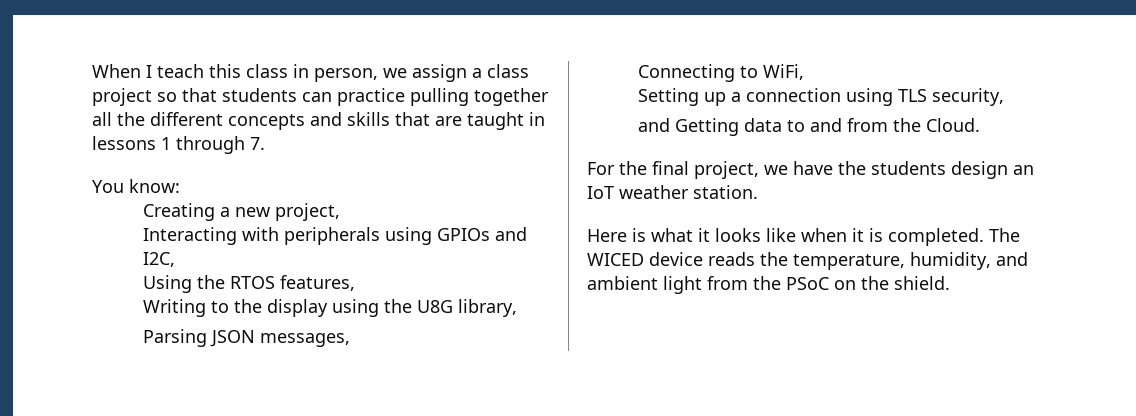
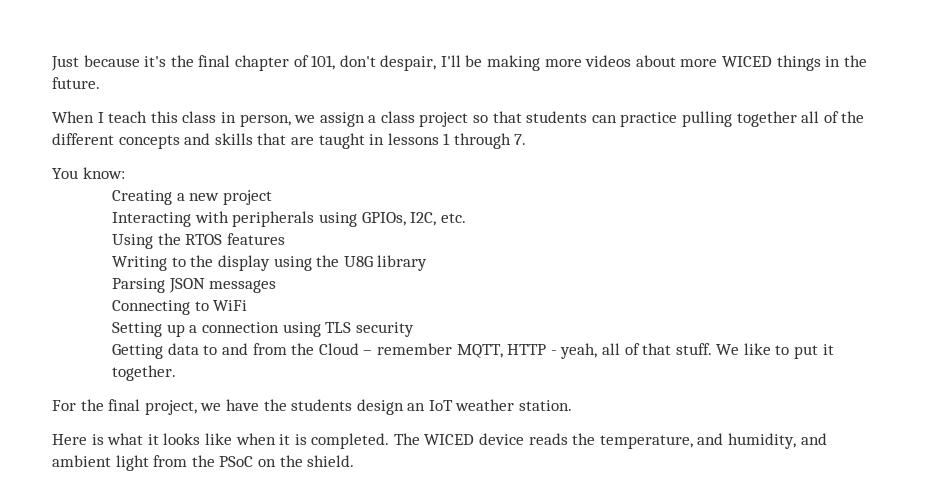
+ Just because it's the final chapter of 101, don't despair, I'll be making more videos about more WICED things in the future.
- When I teach this class in person, we assign a class project so that students can practice pulling together all the different concepts and skills that are taught in lessons 1 through 7.
+ When I teach this class in person, we assign a class project so that students can practice pulling together all of the different concepts and skills that are taught in lessons 1 through 7.
- Creating a new project,
+ Creating a new project
- Interacting with peripherals using GPIOs and I2C,
+ Interacting with peripherals using GPIOs, I2C, etc.
- Using the RTOS features,
+ Using the RTOS features
- Writing to the display using the U8G library,
+ Writing to the display using the U8G library
- Parsing JSON messages,
+ Parsing JSON messages
- Connecting to WiFi,
+ Connecting to WiFi
- Setting up a connection using TLS security,
- and Getting data to and from the Cloud.
+ Setting up a connection using TLS security
+ Getting data to and from the Cloud – remember MQTT, HTTP - yeah, all of that stuff. We like to put it together.
- The WICED device reads the temperature, humidity, and ambient light from the PSoC on the shield.
+ The WICED device reads the temperature, and humidity, and ambient light from the PSoC on the shield.

